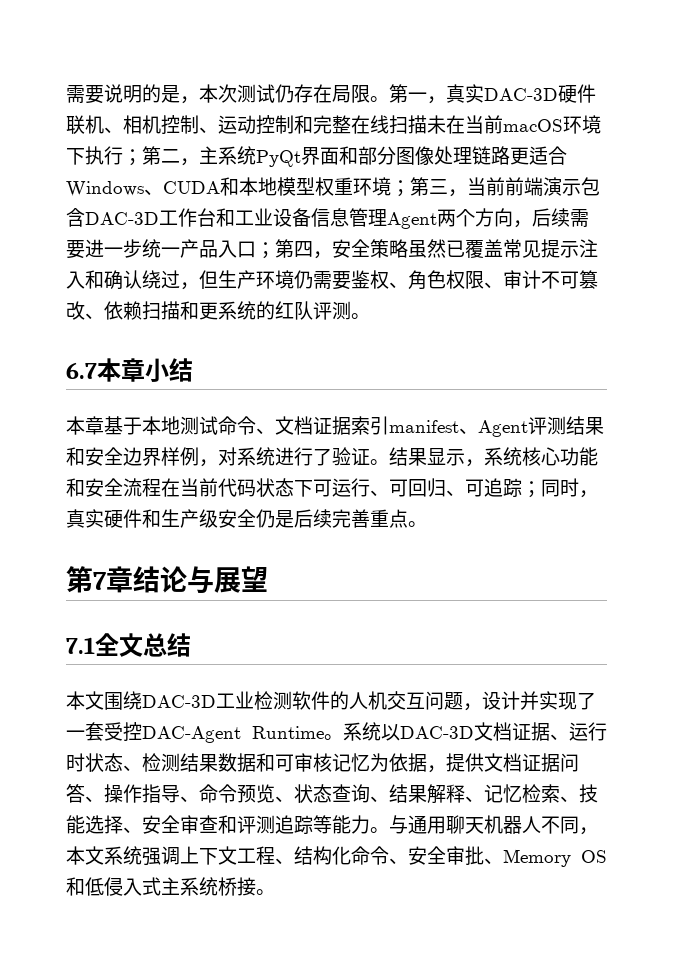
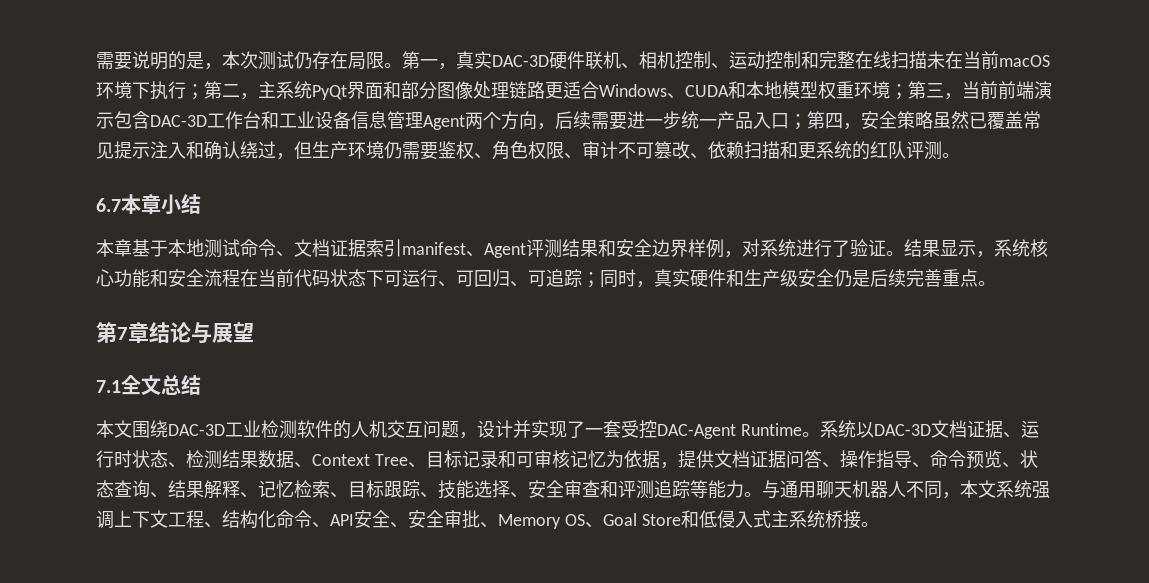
- 系统以DAC-3D文档证据、运行时状态、检测结果数据和可审核记忆为依据，提供文档证据问答、操作指导、命令预览、状态查询、结果解释、记忆检索、技能选择、安全审查和评测追踪等能力。
+ 系统以DAC-3D文档证据、运行时状态、检测结果数据、Context Tree、目标记录和可审核记忆为依据，提供文档证据问答、操作指导、命令预览、状态查询、结果解释、记忆检索、目标跟踪、技能选择、安全审查和评测追踪等能力。
- 与通用聊天机器人不同，本文系统强调上下文工程、结构化命令、安全审批、Memory OS和低侵入式主系统桥接。
+ 与通用聊天机器人不同，本文系统强调上下文工程、结构化命令、API安全、安全审批、Memory OS、Goal Store和低侵入式主系统桥接。

